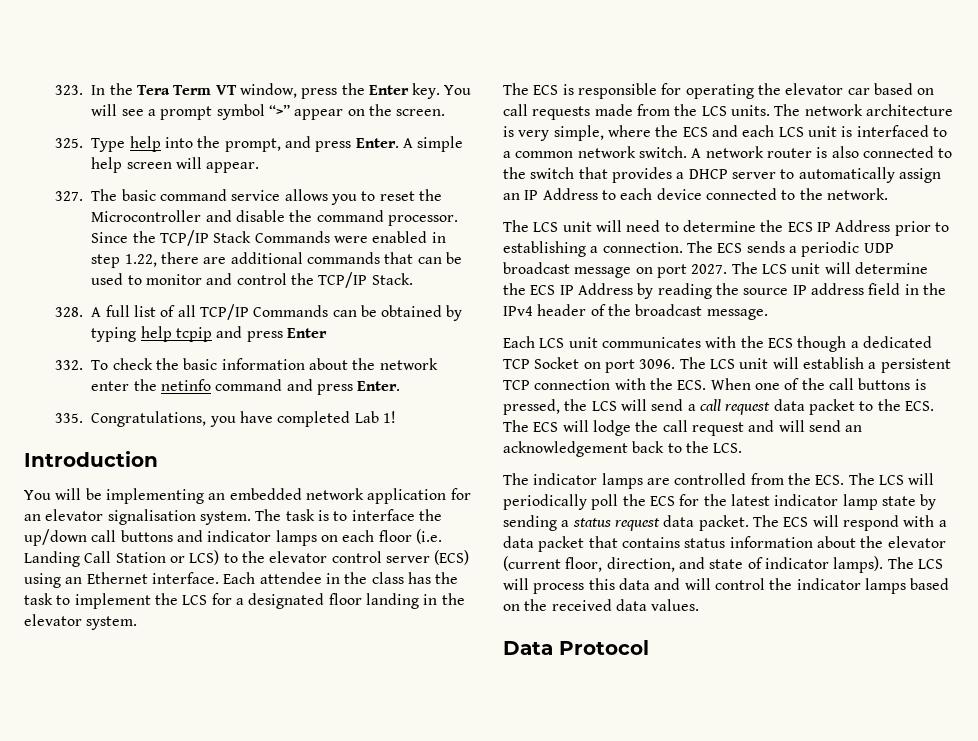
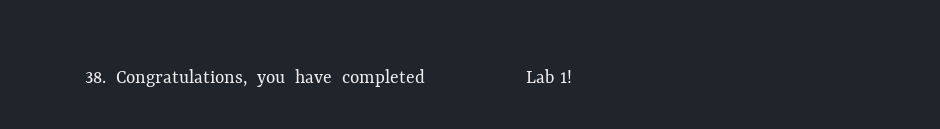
- 323. In the Tera Term VT window, press the Enter key. You will see a prompt symbol “>” appear on the screen.
- 325. Type help into the prompt, and press Enter. A simple help screen will appear.
- 327. The basic command service allows you to reset the Microcontroller and disable the command processor. Since the TCP/IP Stack Commands were enabled in step 1.22, there are additional commands that can be used to monitor and control the TCP/IP Stack.
- 328. A full list of all TCP/IP Commands can be obtained by typing help tcpip and press Enter
- 332. To check the basic information about the network enter the netinfo command and press Enter.
- 335. Congratulations, you have completed Lab 1!
+ 38. Congratulations, you have completed Lab 1!
- Introduction
- You will be implementing an embedded network application for an elevator signalisation system. The task is to interface the up/down call buttons and indicator lamps on each floor (i.e. Landing Call Station or LCS) to the elevator control server (ECS) using an Ethernet interface. Each attendee in the class has the task to implement the LCS for a designated floor landing in the elevator system.
- The ECS is responsible for operating the elevator car based on call requests made from the LCS units. The network architecture is very simple, where the ECS and each LCS unit is interfaced to a common network switch. A network router is also connected to the switch that provides a DHCP server to automatically assign an IP Address to each device connected to the network.
- The LCS unit will need to determine the ECS IP Address prior to establishing a connection. The ECS sends a periodic UDP broadcast message on port 2027. The LCS unit will determine the ECS IP Address by reading the source IP address field in the IPv4 header of the broadcast message.
- Each LCS unit communicates with the ECS though a dedicated TCP Socket on port 3096. The LCS unit will establish a persistent TCP connection with the ECS. When one of the call buttons is pressed, the LCS will send a call request data packet to the ECS. The ECS will lodge the call request and will send an acknowledgement back to the LCS.
- The indicator lamps are controlled from the ECS. The LCS will periodically poll the ECS for the latest indicator lamp state by sending a status request data packet. The ECS will respond with a data packet that contains status information about the elevator (current floor, direction, and state of indicator lamps). The LCS will process this data and will control the indicator lamps based on the received data values.
- Data Protocol

